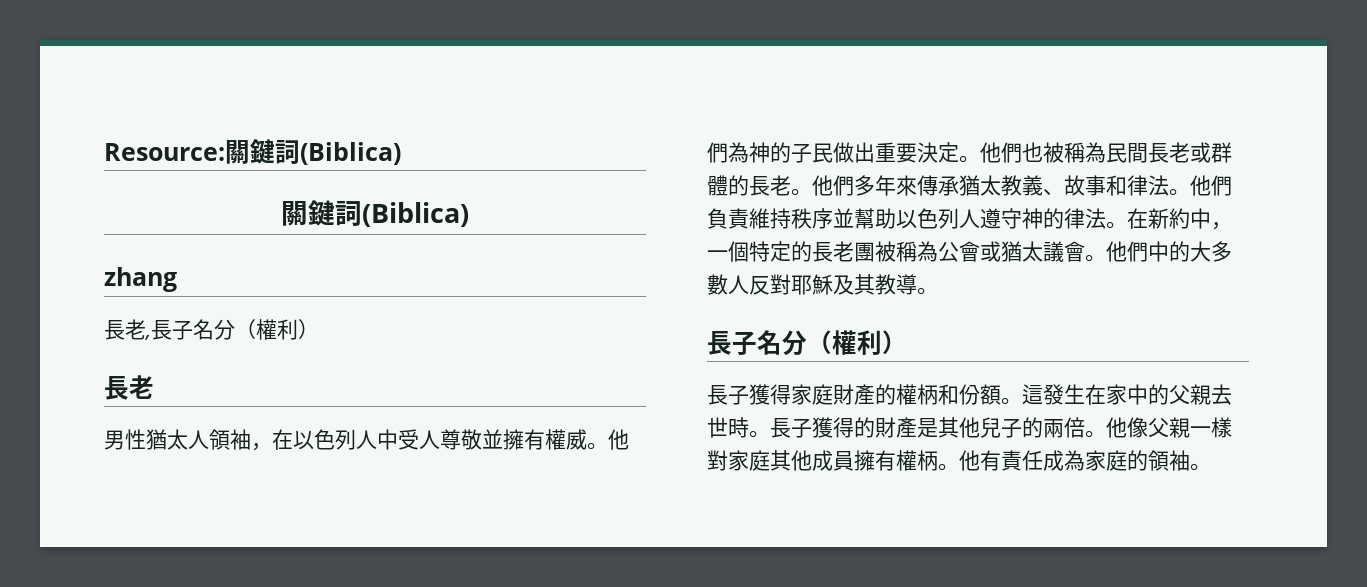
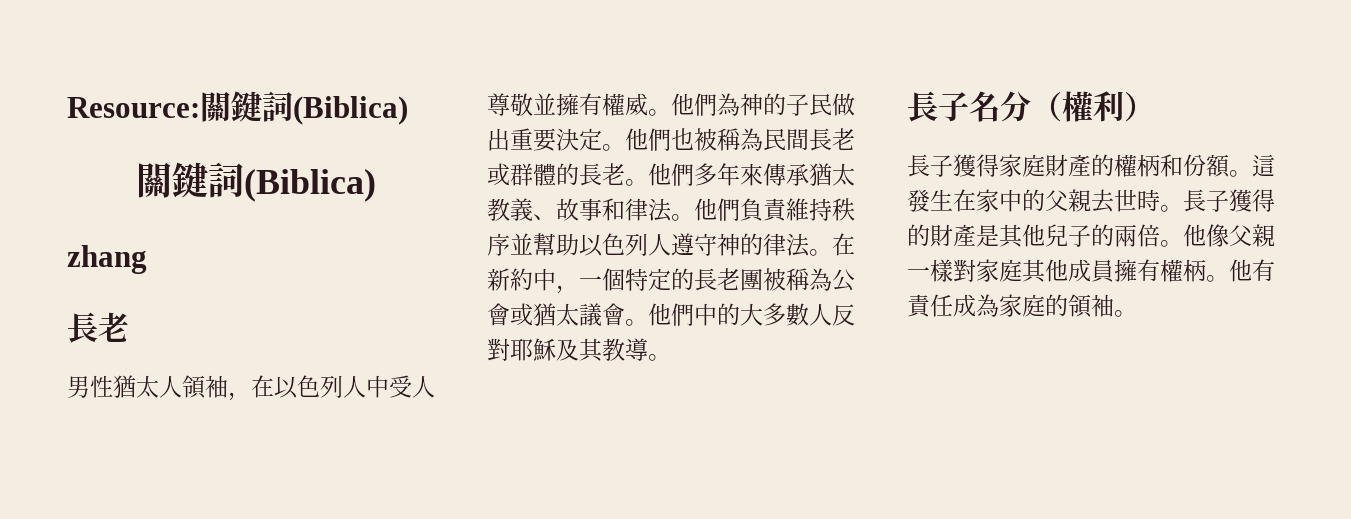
- 長老,長子名分（權利）

